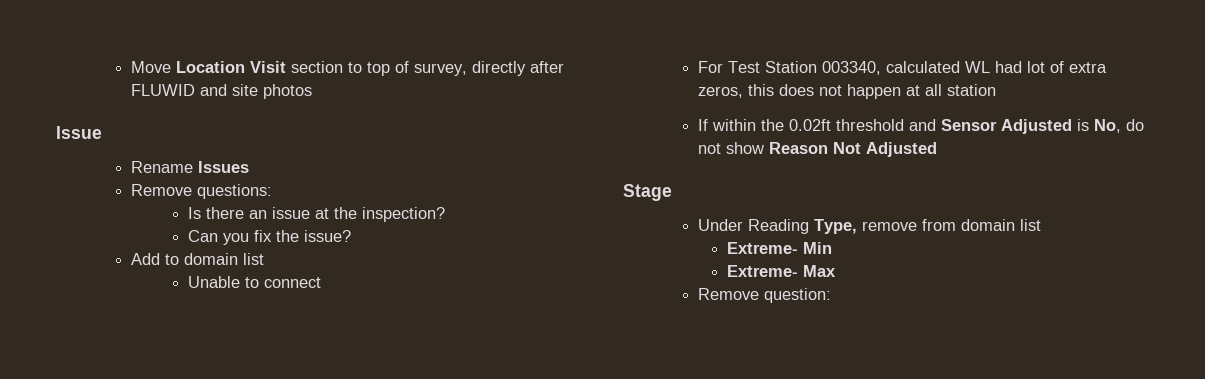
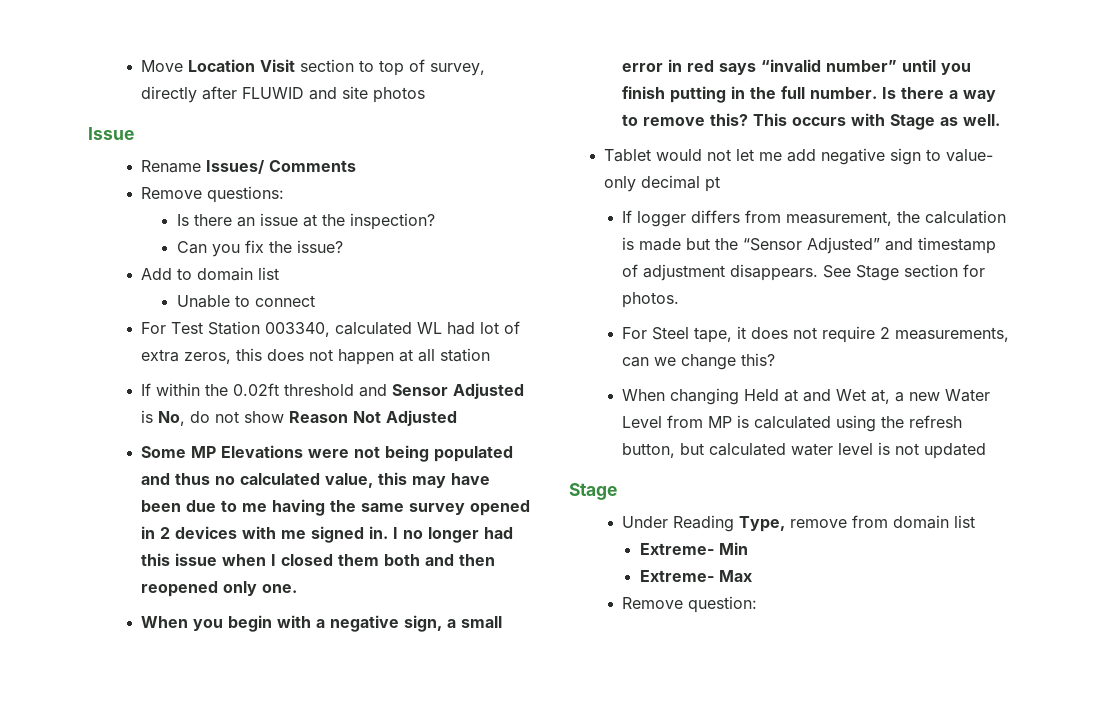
- Rename Issues
+ Rename Issues/ Comments
+ Some MP Elevations were not being populated and thus no calculated value, this may have been due to me having the same survey opened in 2 devices with me signed in. I no longer had this issue when I closed them both and then reopened only one.
+ When you begin with a negative sign, a small error in red says “invalid number” until you finish putting in the full number. Is there a way to remove this? This occurs with Stage as well.
+ Tablet would not let me add negative sign to value- only decimal pt
+ If logger differs from measurement, the calculation is made but the “Sensor Adjusted” and timestamp of adjustment disappears. See Stage section for photos.
+ For Steel tape, it does not require 2 measurements, can we change this?
+ When changing Held at and Wet at, a new Water Level from MP is calculated using the refresh button, but calculated water level is not updated

